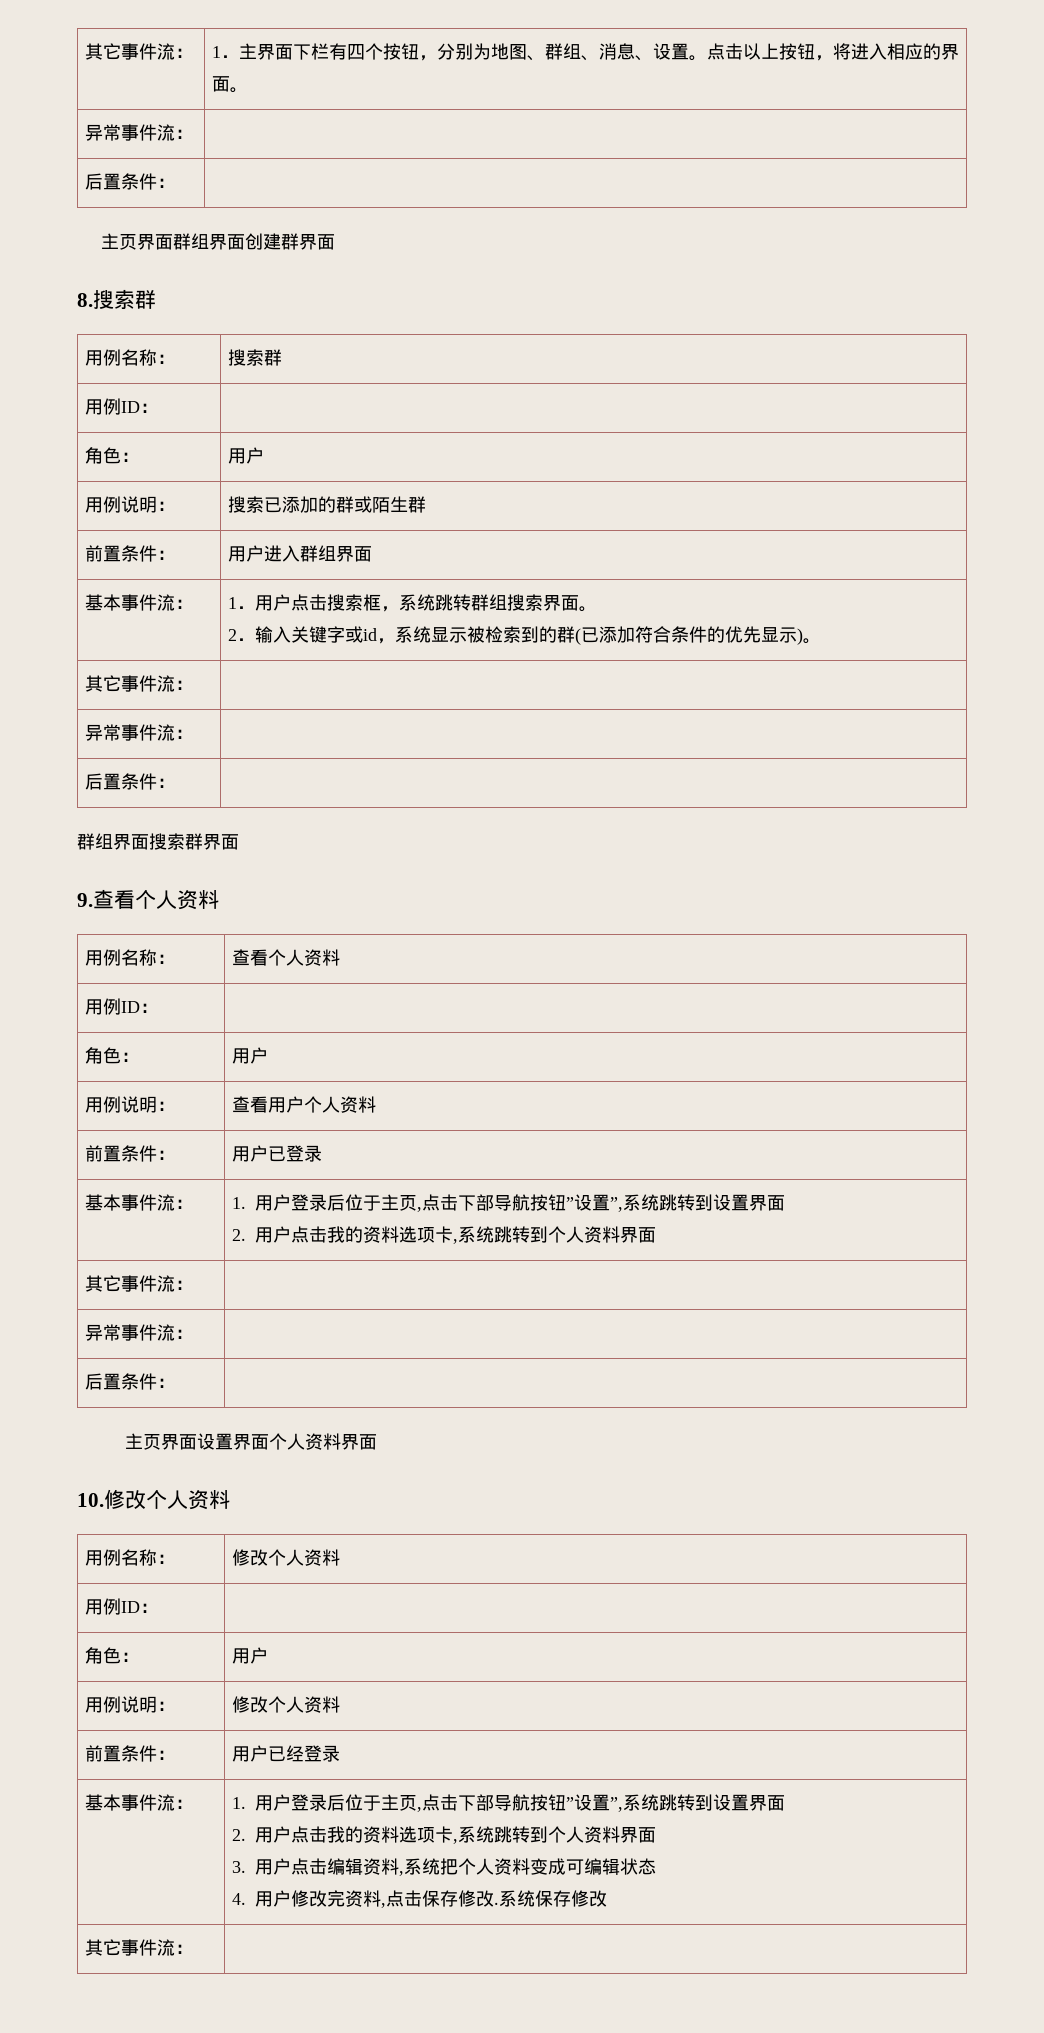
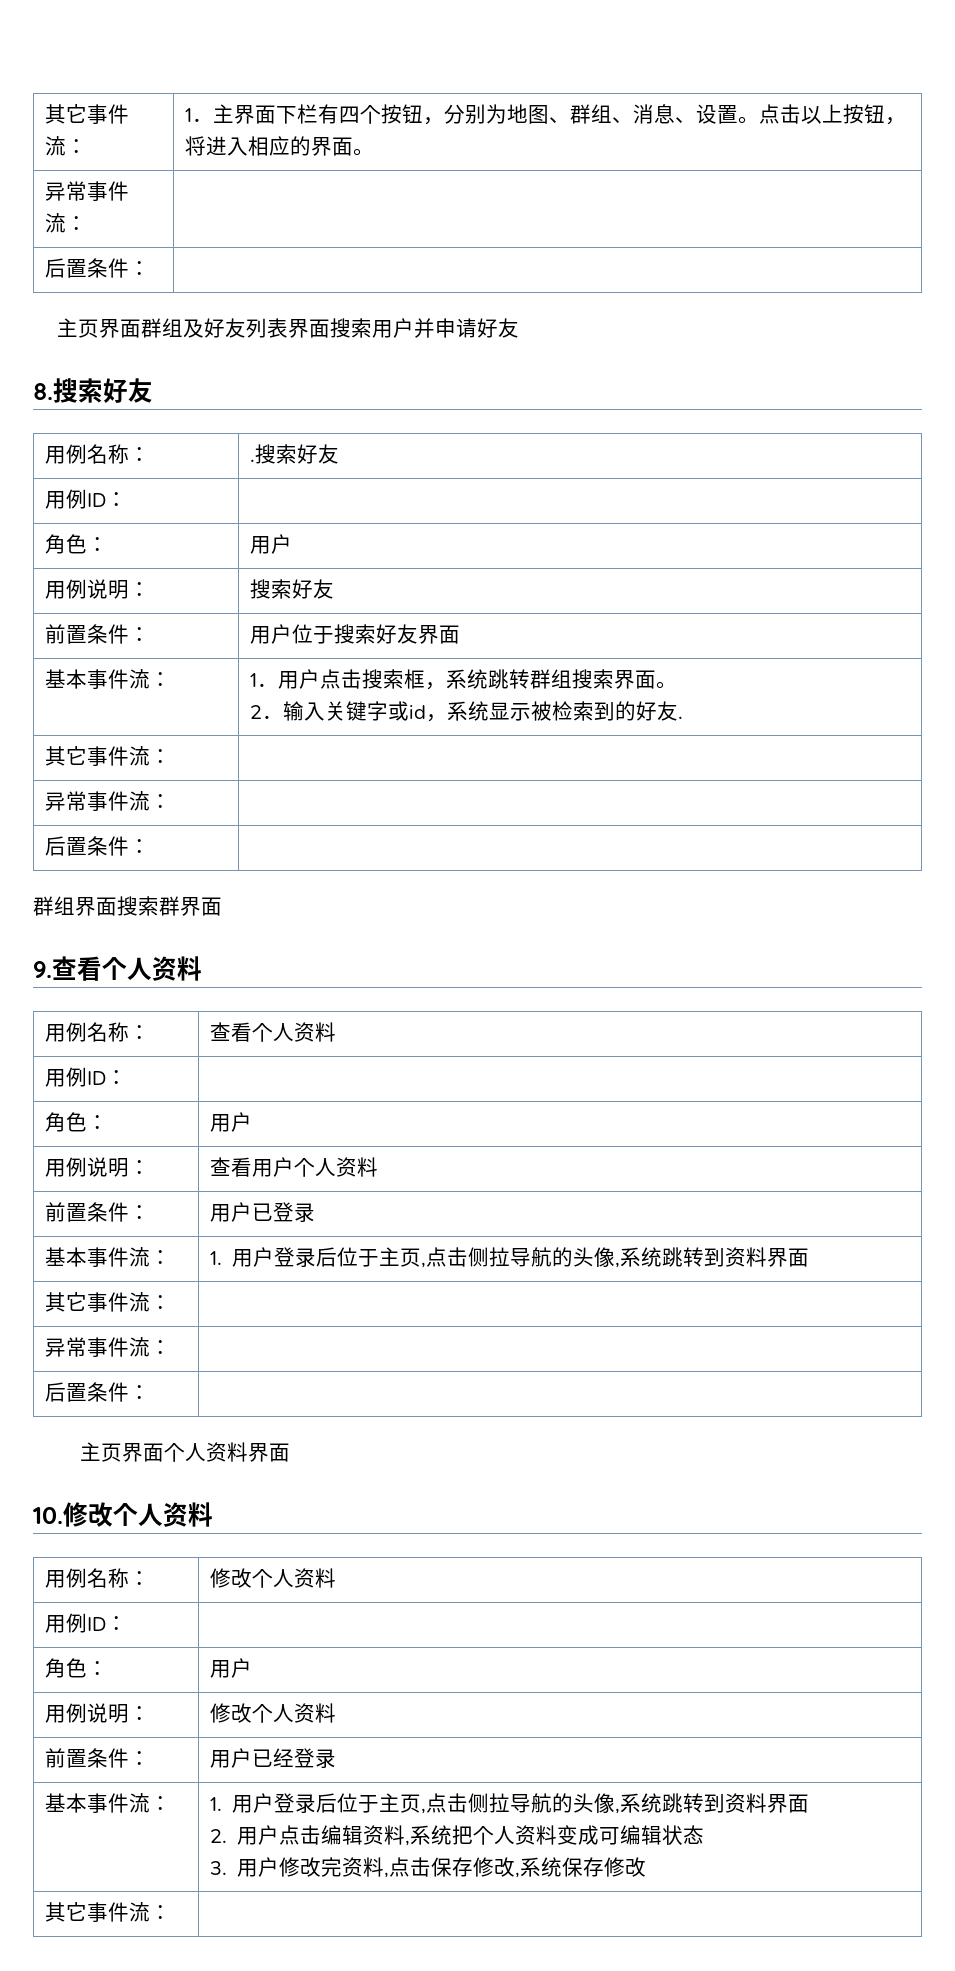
- 主页界面群组界面创建群界面
+ 主页界面群组及好友列表界面搜索用户并申请好友
- 8.搜索群
- 用例名称： | 搜索群
+ 8.搜索好友
+ 用例名称： | .搜索好友
- 用例说明： | 搜索已添加的群或陌生群
- 前置条件： | 用户进入群组界面
+ 用例说明： | 搜索好友
+ 前置条件： | 用户位于搜索好友界面
  基本事件流： | 1．用户点击搜索框，系统跳转群组搜索界面。
- 2．输入关键字或id，系统显示被检索到的群(已添加符合条件的优先显示)。
+ 2．输入关键字或id，系统显示被检索到的好友.
  前置条件： | 用户已登录
- 基本事件流： | 1.用户登录后位于主页,点击下部导航按钮”设置”,系统跳转到设置界面
- 2.用户点击我的资料选项卡,系统跳转到个人资料界面
+ 基本事件流： | 1.用户登录后位于主页,点击侧拉导航的头像,系统跳转到资料界面
- 主页界面设置界面个人资料界面
+ 主页界面个人资料界面
  前置条件： | 用户已经登录
- 基本事件流： | 1.用户登录后位于主页,点击下部导航按钮”设置”,系统跳转到设置界面
- 2.用户点击我的资料选项卡,系统跳转到个人资料界面
- 3.用户点击编辑资料,系统把个人资料变成可编辑状态
+ 基本事件流： | 1.用户登录后位于主页,点击侧拉导航的头像,系统跳转到资料界面
+ 2.用户点击编辑资料,系统把个人资料变成可编辑状态
- 4.用户修改完资料,点击保存修改.系统保存修改
+ 3.用户修改完资料,点击保存修改,系统保存修改

